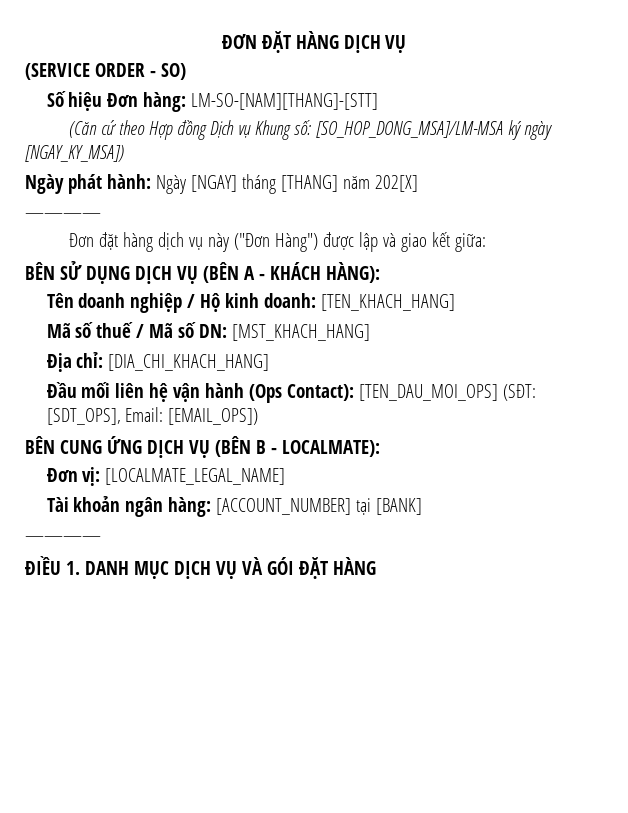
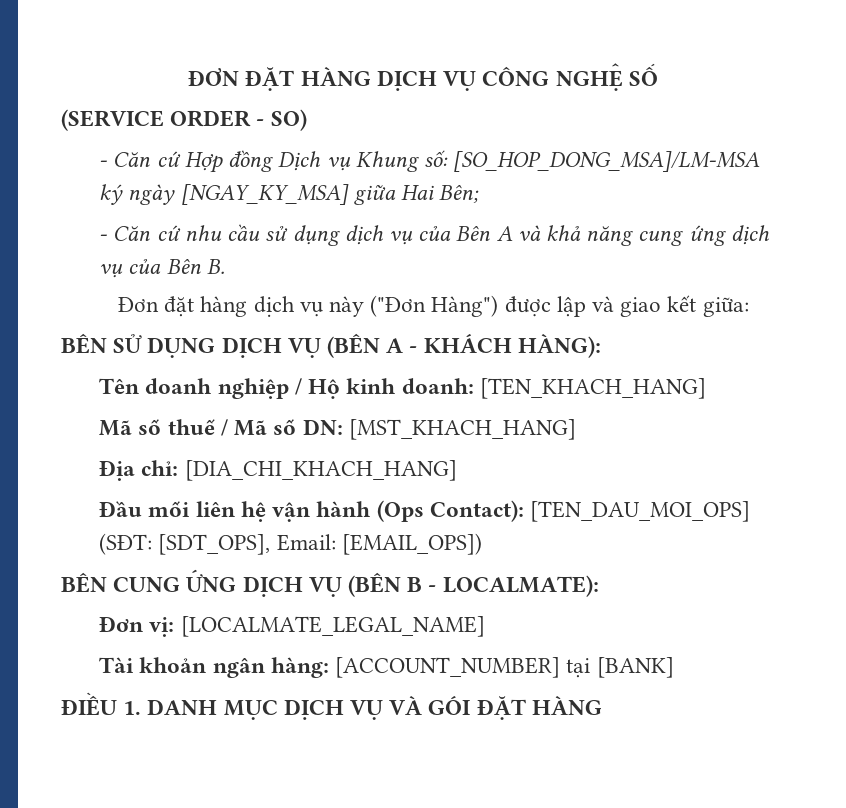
- ĐƠN ĐẶT HÀNG DỊCH VỤ
+ ĐƠN ĐẶT HÀNG DỊCH VỤ CÔNG NGHỆ SỐ
- Số hiệu Đơn hàng: LM-SO-[NAM][THANG]-[STT]
- (Căn cứ theo Hợp đồng Dịch vụ Khung số: [SO_HOP_DONG_MSA]/LM-MSA ký ngày [NGAY_KY_MSA])
- Ngày phát hành: Ngày [NGAY] tháng [THANG] năm 202[X]
- ――――
+ - Căn cứ Hợp đồng Dịch vụ Khung số: [SO_HOP_DONG_MSA]/LM-MSA ký ngày [NGAY_KY_MSA] giữa Hai Bên;
+ - Căn cứ nhu cầu sử dụng dịch vụ của Bên A và khả năng cung ứng dịch vụ của Bên B.
  Tài khoản ngân hàng: [ACCOUNT_NUMBER] tại [BANK]
- ――――

